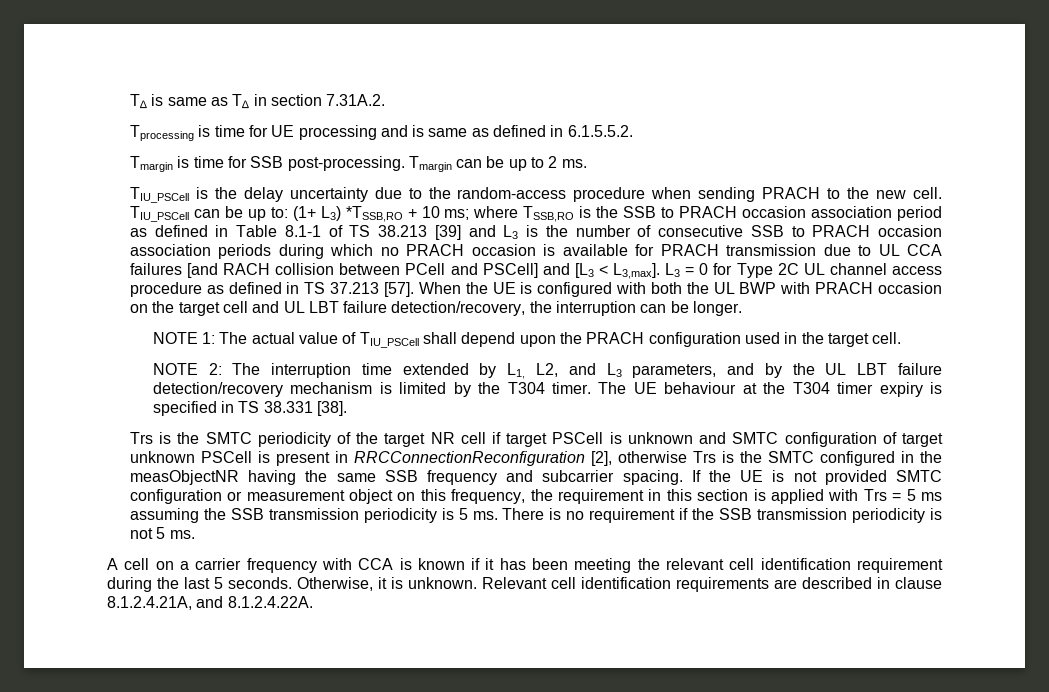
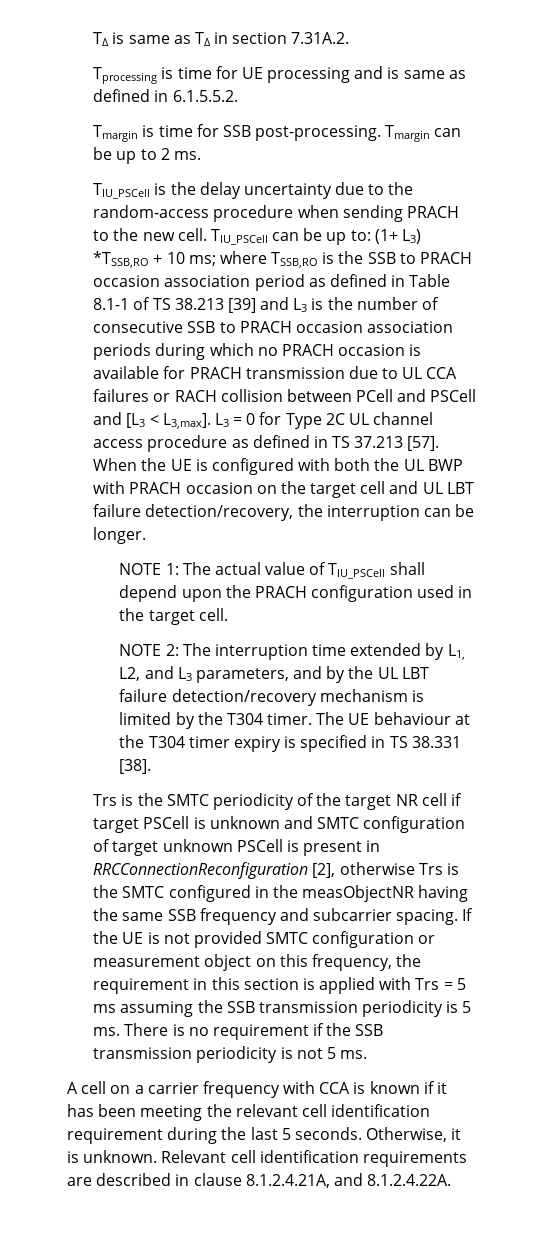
- where TSSB,RO is the SSB to PRACH occasion association period as defined in Table 8.1-1 of TS 38.213 [39] and L3 is the number of consecutive SSB to PRACH occasion association periods during which no PRACH occasion is available for PRACH transmission due to UL CCA failures [and RACH collision between PCell and PSCell] and [L3 < L3,max].
+ where TSSB,RO is the SSB to PRACH occasion association period as defined in Table 8.1-1 of TS 38.213 [39] and L3 is the number of consecutive SSB to PRACH occasion association periods during which no PRACH occasion is available for PRACH transmission due to UL CCA failures or RACH collision between PCell and PSCell and [L3 < L3,max].

